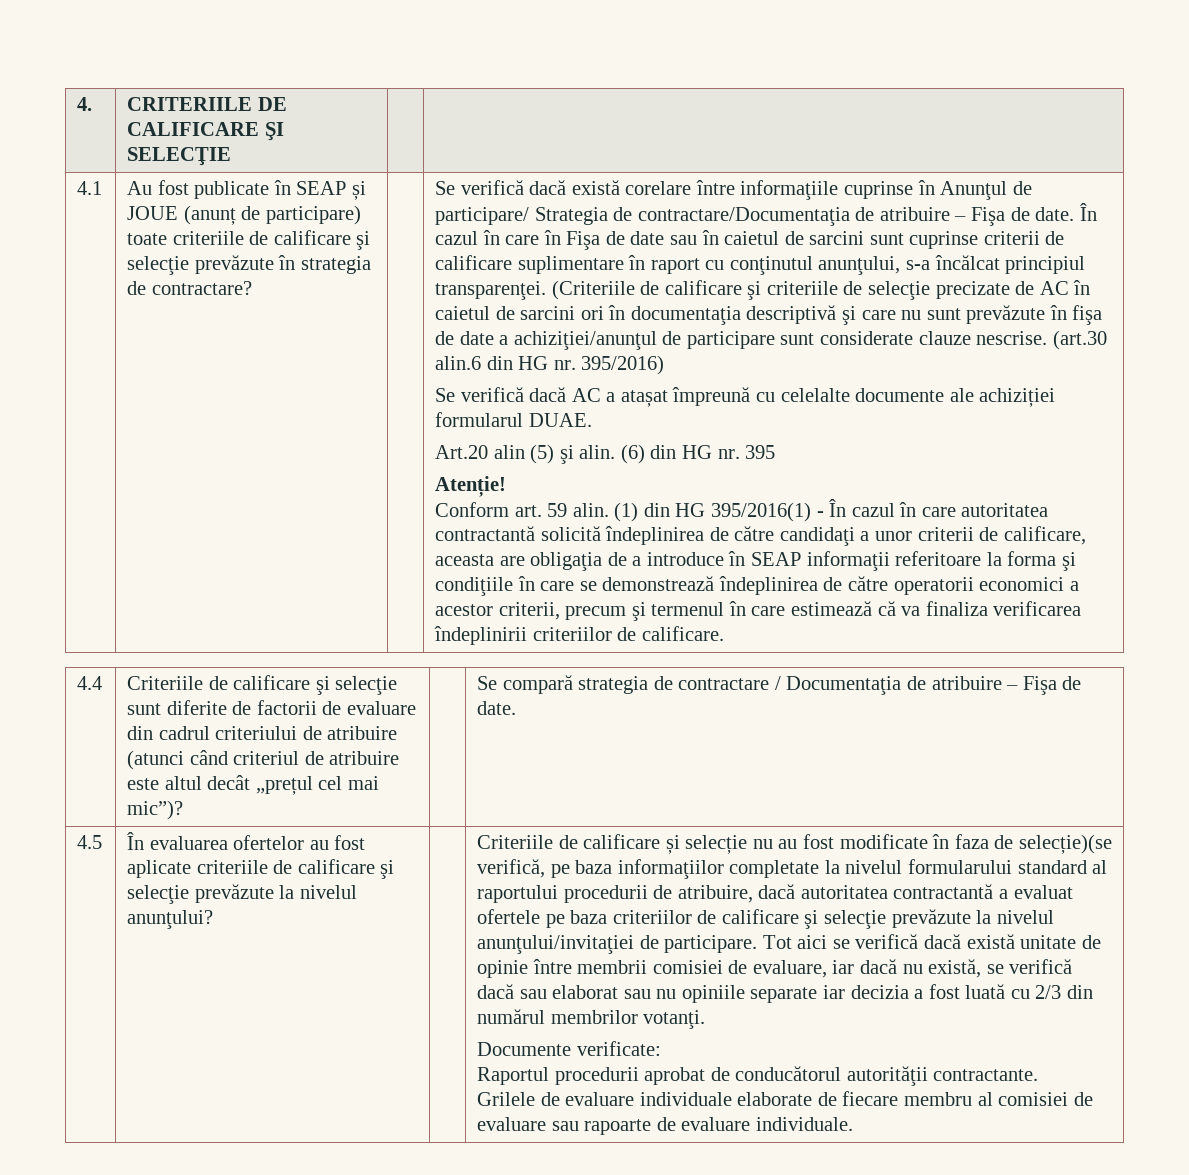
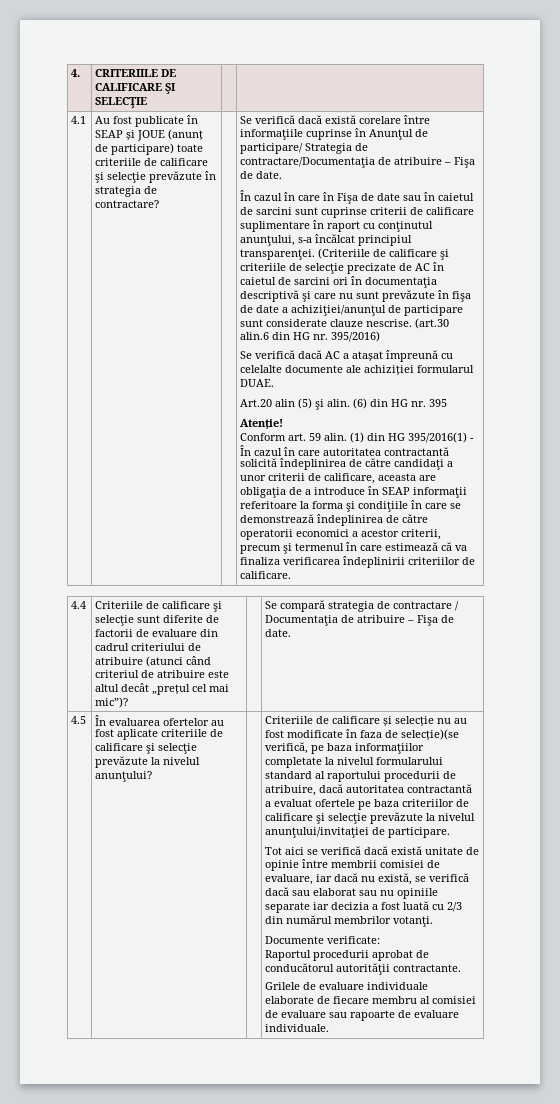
- Se verifică dacă există corelare între informaţiile cuprinse în Anunţul de participare/ Strategia de contractare/Documentaţia de atribuire – Fişa de date. În cazul în care în Fişa de date sau în caietul de sarcini sunt cuprinse criterii de calificare suplimentare în raport cu conţinutul anunţului, s-a încălcat principiul transparenţei.
+ Se verifică dacă există corelare între informaţiile cuprinse în Anunţul de participare/ Strategia de contractare/Documentaţia de atribuire – Fişa de date.
+ În cazul în care în Fişa de date sau în caietul de sarcini sunt cuprinse criterii de calificare suplimentare în raport cu conţinutul anunţului, s-a încălcat principiul transparenţei.
- Criteriile de calificare și selecție nu au fost modificate în faza de selecție)(se verifică, pe baza informaţiilor completate la nivelul formularului standard al raportului procedurii de atribuire, dacă autoritatea contractantă a evaluat ofertele pe baza criteriilor de calificare şi selecţie prevăzute la nivelul anunţului/invitaţiei de participare. Tot aici se verifică dacă există unitate de opinie între membrii comisiei de evaluare, iar dacă nu există, se verifică dacă sau elaborat sau nu opiniile separate iar decizia a fost luată cu 2/3 din numărul membrilor votanţi.
+ Criteriile de calificare și selecție nu au fost modificate în faza de selecție)(se verifică, pe baza informaţiilor completate la nivelul formularului standard al raportului procedurii de atribuire, dacă autoritatea contractantă a evaluat ofertele pe baza criteriilor de calificare şi selecţie prevăzute la nivelul anunţului/invitaţiei de participare.
+ Tot aici se verifică dacă există unitate de opinie între membrii comisiei de evaluare, iar dacă nu există, se verifică dacă sau elaborat sau nu opiniile separate iar decizia a fost luată cu 2/3 din numărul membrilor votanţi.

